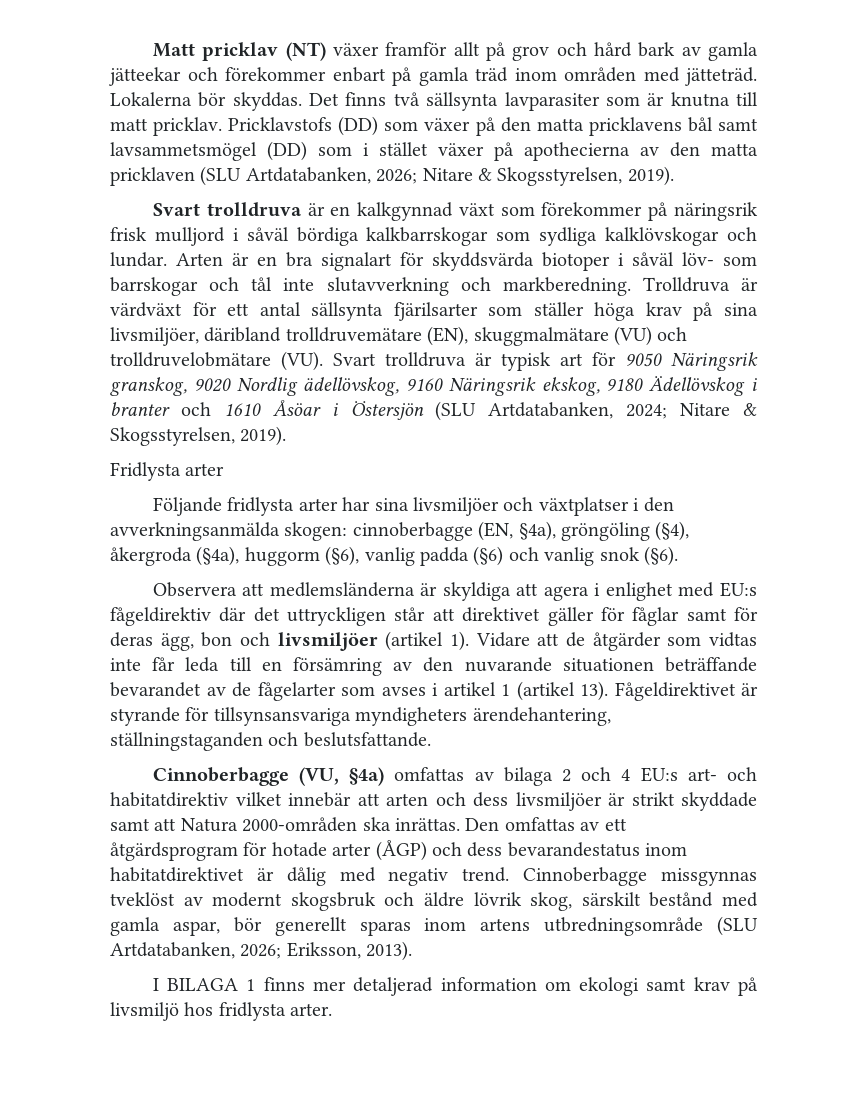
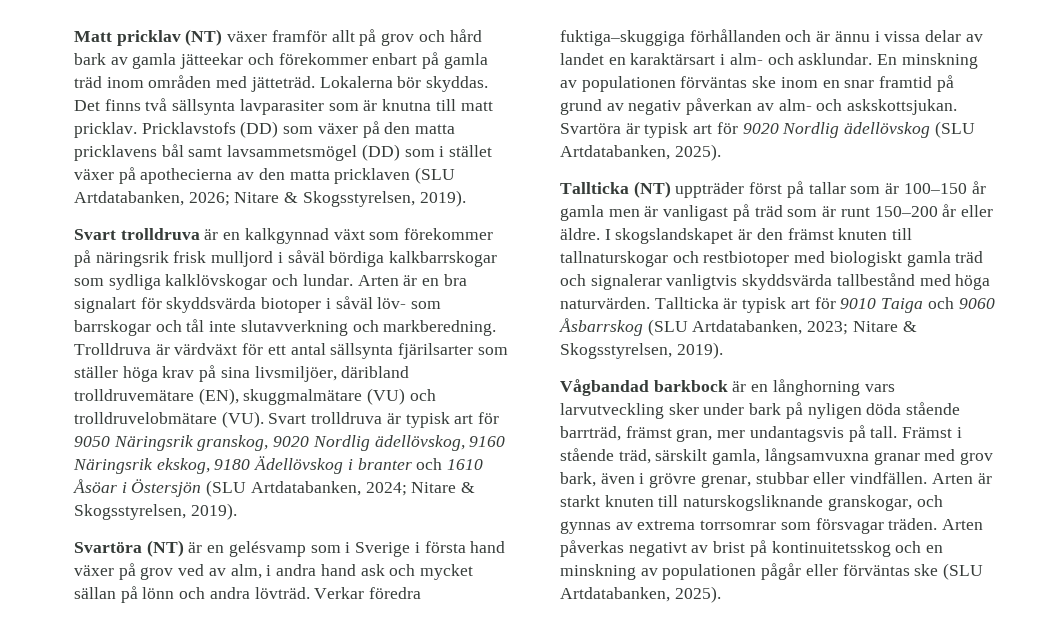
- Fridlysta arter
- Följande fridlysta arter har sina livsmiljöer och växtplatser i den avverkningsanmälda skogen: cinnoberbagge (EN, §4a), gröngöling (§4), åkergroda (§4a), huggorm (§6), vanlig padda (§6) och vanlig snok (§6).
- Observera att medlemsländerna är skyldiga att agera i enlighet med EU:s fågeldirektiv där det uttryckligen står att direktivet gäller för fåglar samt för deras ägg, bon och livsmiljöer (artikel 1). Vidare att de åtgärder som vidtas inte får leda till en försämring av den nuvarande situationen beträffande bevarandet av de fågelarter som avses i artikel 1 (artikel 13). Fågeldirektivet är styrande för tillsynsansvariga myndigheters ärendehantering, ställningstaganden och beslutsfattande.
- Cinnoberbagge (VU, §4a) omfattas av bilaga 2 och 4 EU:s art- och habitatdirektiv vilket innebär att arten och dess livsmiljöer är strikt skyddade samt att Natura 2000-områden ska inrättas. Den omfattas av ett åtgärdsprogram för hotade arter (ÅGP) och dess bevarandestatus inom habitatdirektivet är dålig med negativ trend. Cinnoberbagge missgynnas tveklöst av modernt skogsbruk och äldre lövrik skog, särskilt bestånd med gamla aspar, bör generellt sparas inom artens utbredningsområde (SLU Artdatabanken, 2026; Eriksson, 2013).
- I BILAGA 1 finns mer detaljerad information om ekologi samt krav på livsmiljö hos fridlysta arter.
+ Svartöra (NT) är en gelésvamp som i Sverige i första hand växer på grov ved av alm, i andra hand ask och mycket sällan på lönn och andra lövträd. Verkar föredra fuktiga–skuggiga förhållanden och är ännu i vissa delar av landet en karaktärsart i alm- och asklundar. En minskning av populationen förväntas ske inom en snar framtid på grund av negativ påverkan av alm- och askskottsjukan. Svartöra är typisk art för 9020 Nordlig ädellövskog (SLU Artdatabanken, 2025).
+ Tallticka (NT) uppträder först på tallar som är 100–150 år gamla men är vanligast på träd som är runt 150–200 år eller äldre. I skogslandskapet är den främst knuten till tallnaturskogar och restbiotoper med biologiskt gamla träd och signalerar vanligtvis skyddsvärda tallbestånd med höga naturvärden. Tallticka är typisk art för 9010 Taiga och 9060 Åsbarrskog (SLU Artdatabanken, 2023; Nitare & Skogsstyrelsen, 2019).
+ Vågbandad barkbock är en långhorning vars larvutveckling sker under bark på nyligen döda stående barrträd, främst gran, mer undantagsvis på tall. Främst i stående träd, särskilt gamla, långsamvuxna granar med grov bark, även i grövre grenar, stubbar eller vindfällen. Arten är starkt knuten till naturskogsliknande granskogar, och gynnas av extrema torrsomrar som försvagar träden. Arten påverkas negativt av brist på kontinuitetsskog och en minskning av populationen pågår eller förväntas ske (SLU Artdatabanken, 2025).

